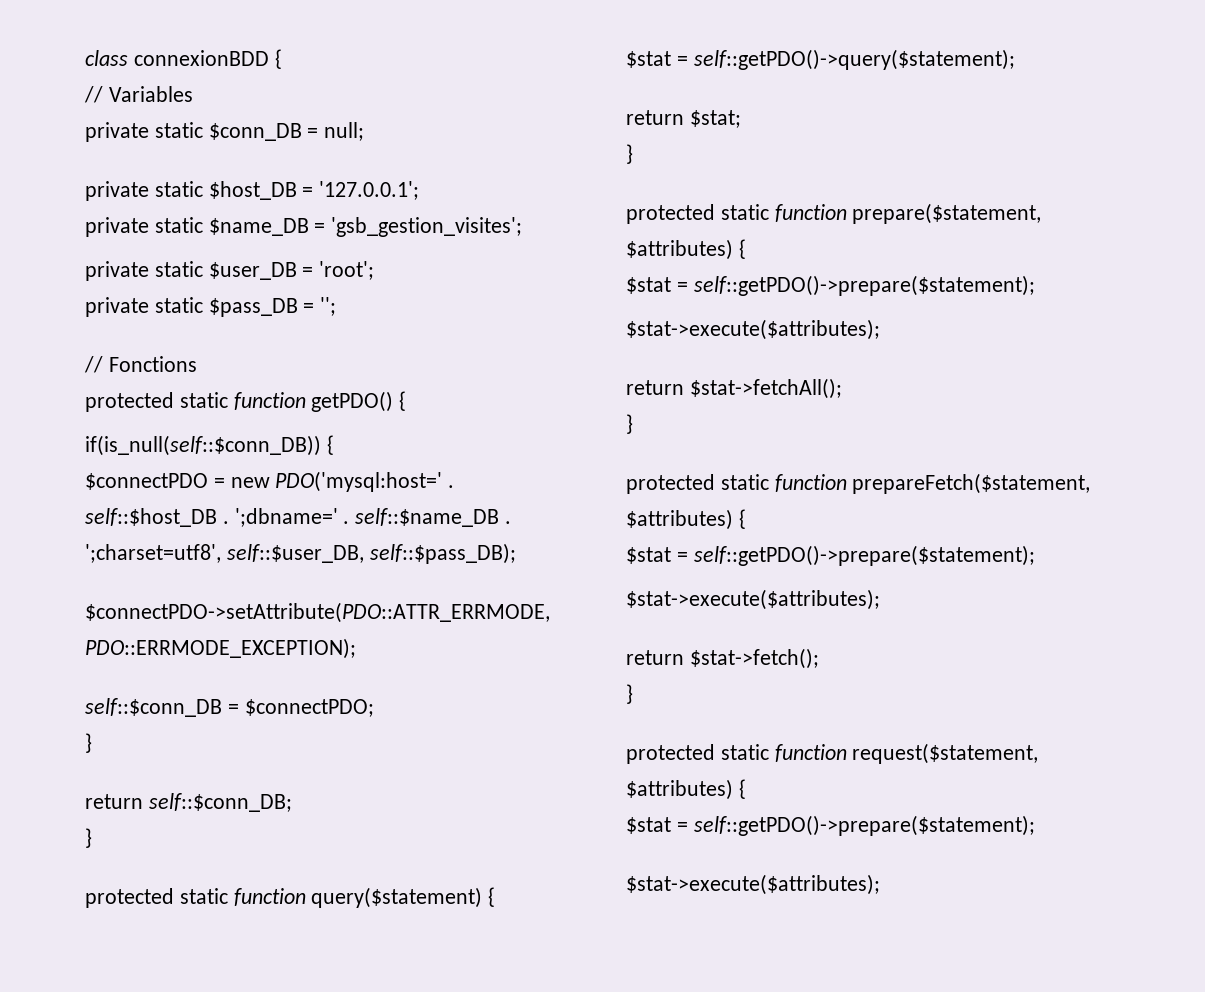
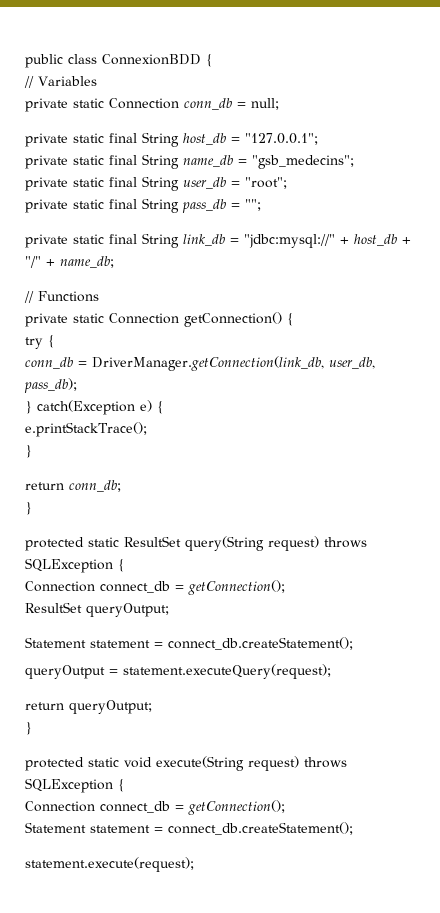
- class connexionBDD {
+ public class ConnexionBDD {
- private static $conn_DB = null;
+ private static Connection conn_db = null;
- private static $host_DB = '127.0.0.1';
- private static $name_DB = 'gsb_gestion_visites';
- private static $user_DB = 'root';
- private static $pass_DB = '';
- // Fonctions
- protected static function getPDO() {
- if(is_null(self::$conn_DB)) {
- $connectPDO = new PDO('mysql:host=' . self::$host_DB . ';dbname=' . self::$name_DB . ';charset=utf8', self::$user_DB, self::$pass_DB);
- $connectPDO->setAttribute(PDO::ATTR_ERRMODE, PDO::ERRMODE_EXCEPTION);
- self::$conn_DB = $connectPDO;
+ private static final String host_db = "127.0.0.1";
+ private static final String name_db = "gsb_medecins";
+ private static final String user_db = "root";
+ private static final String pass_db = "";
+ private static final String link_db = "jdbc:mysql://" + host_db + "/" + name_db;
+ // Functions
+ private static Connection getConnection() {
+ try {
+ conn_db = DriverManager.getConnection(link_db, user_db, pass_db);
+ } catch(Exception e) {
+ e.printStackTrace();
- return self::$conn_DB;
+ return conn_db;
  }
- protected static function query($statement) {
- $stat = self::getPDO()->query($statement);
- return $stat;
+ protected static ResultSet query(String request) throws SQLException {
+ Connection connect_db = getConnection();
+ ResultSet queryOutput;
+ Statement statement = connect_db.createStatement();
+ queryOutput = statement.executeQuery(request);
+ return queryOutput;
  }
- protected static function prepare($statement, $attributes) {
- $stat = self::getPDO()->prepare($statement);
- $stat->execute($attributes);
- return $stat->fetchAll();
- }
- protected static function prepareFetch($statement, $attributes) {
- $stat = self::getPDO()->prepare($statement);
- $stat->execute($attributes);
- return $stat->fetch();
- }
- protected static function request($statement, $attributes) {
- $stat = self::getPDO()->prepare($statement);
- $stat->execute($attributes);
+ protected static void execute(String request) throws SQLException {
+ Connection connect_db = getConnection();
+ Statement statement = connect_db.createStatement();
+ statement.execute(request);

